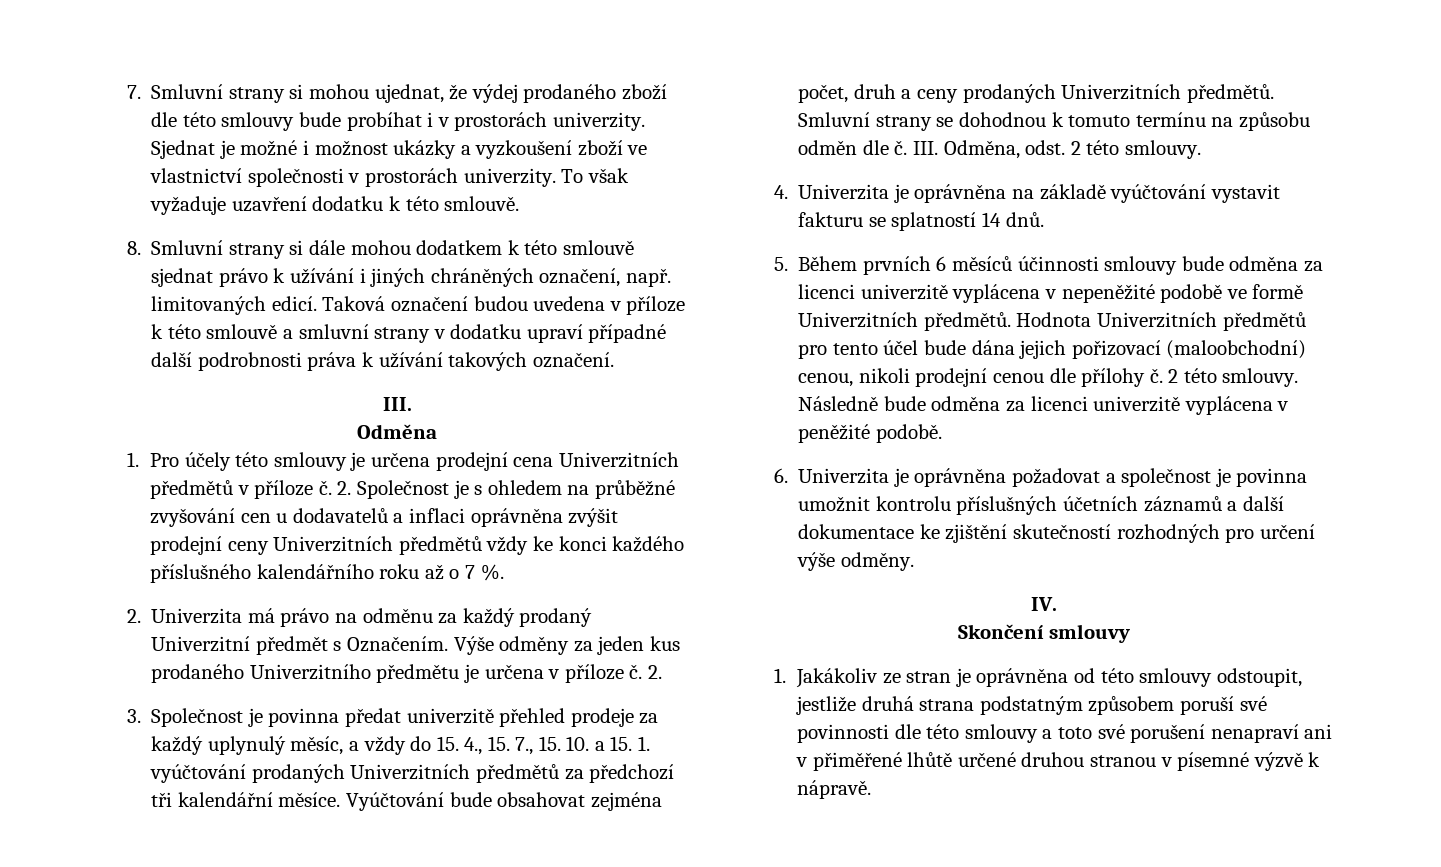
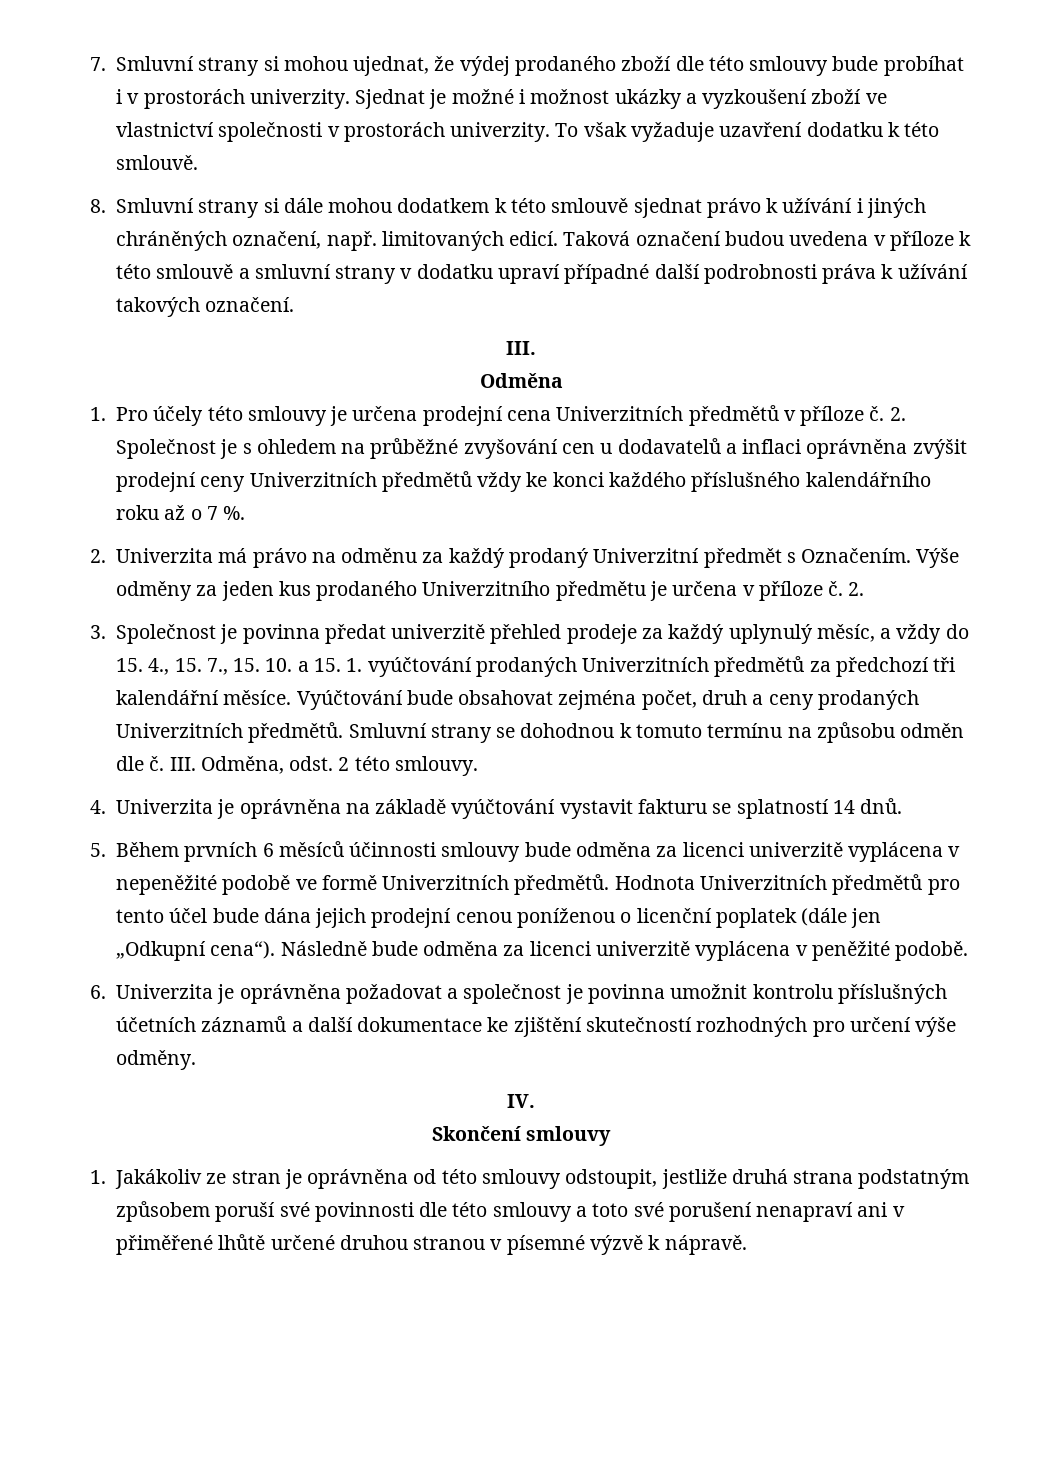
- Hodnota Univerzitních předmětů pro tento účel bude dána jejich pořizovací (maloobchodní) cenou, nikoli prodejní cenou dle přílohy č. 2 této smlouvy.
+ Hodnota Univerzitních předmětů pro tento účel bude dána jejich prodejní cenou poníženou o licenční poplatek (dále jen „Odkupní cena“).

